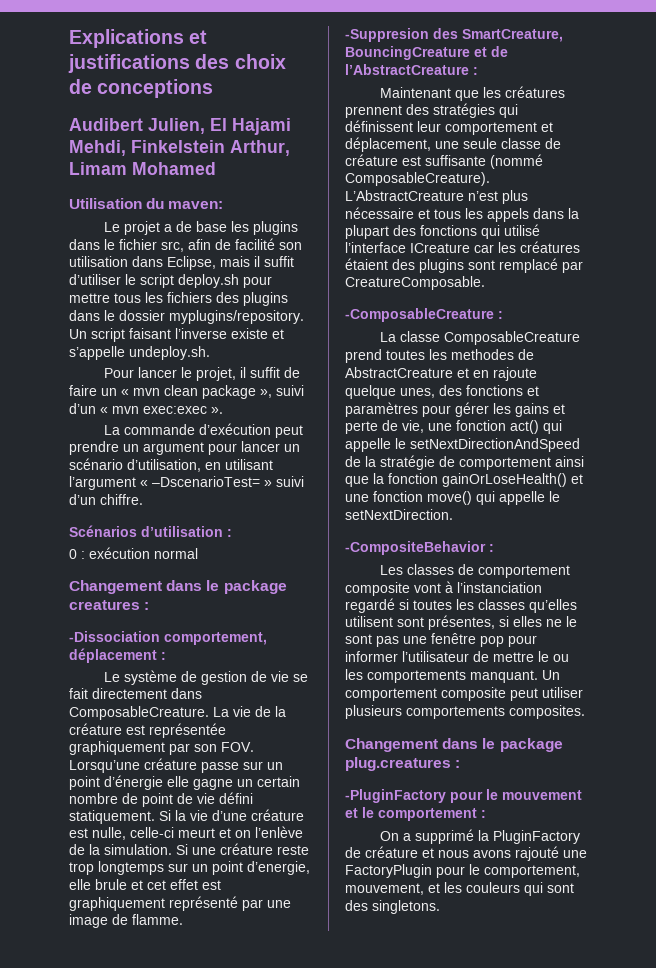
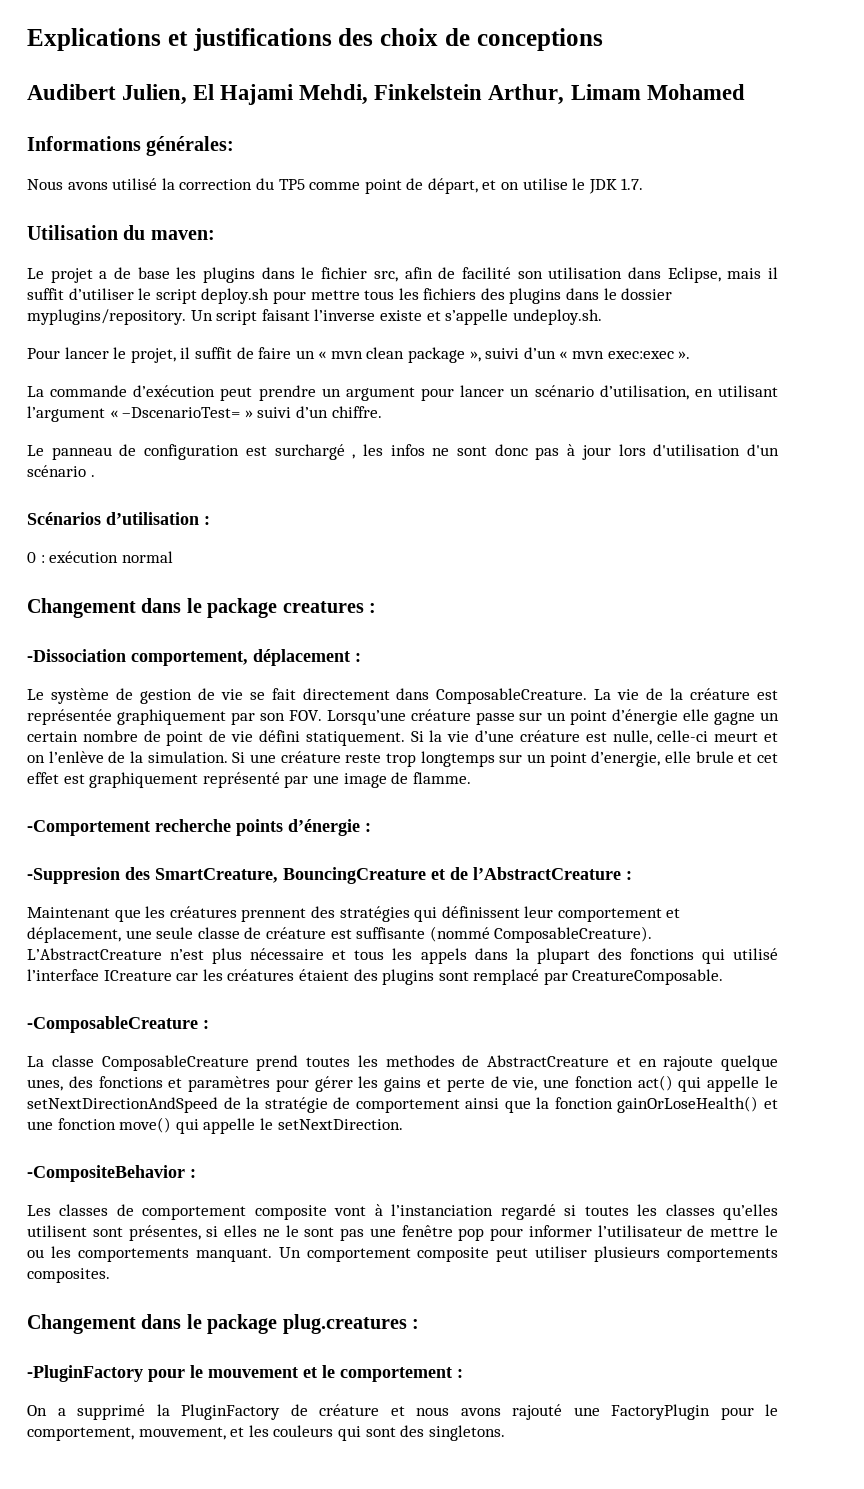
+ Informations générales:
+ Nous avons utilisé la correction du TP5 comme point de départ, et on utilise le JDK 1.7.
+ Le panneau de configuration est surchargé , les infos ne sont donc pas à jour lors d'utilisation d'un scénario .
+ -Comportement recherche points d’énergie :

